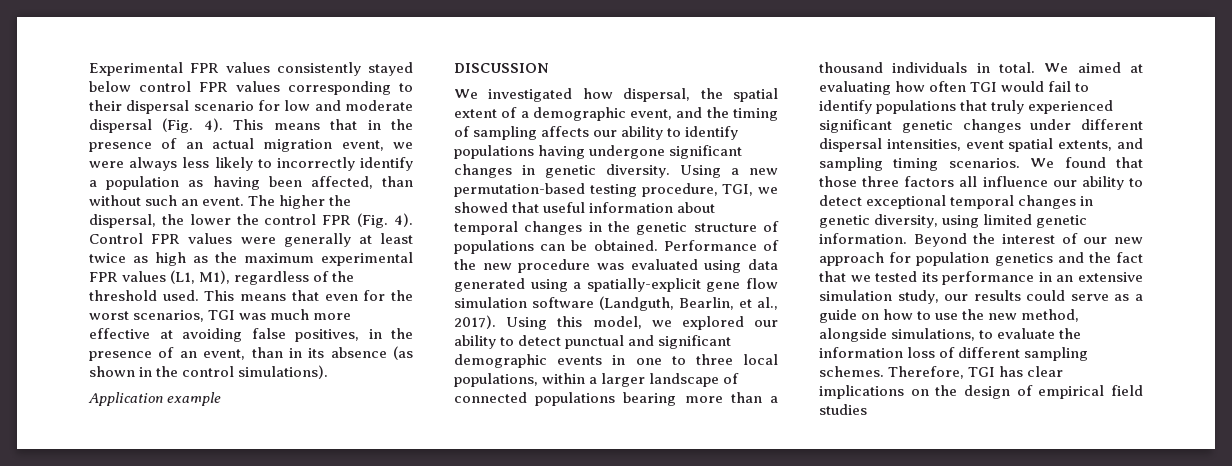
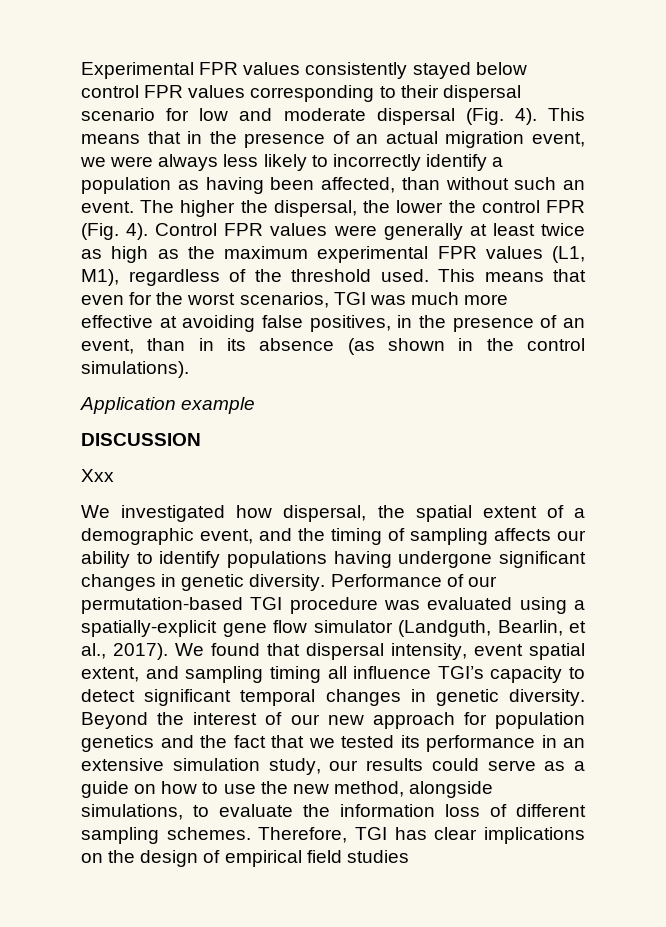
+ Xxx
- Using a new permutation-based testing procedure, TGI, we showed that useful information about temporal changes in the genetic structure of populations can be obtained. Performance of the new procedure was evaluated using data generated using a spatially-explicit gene flow simulation software (Landguth, Bearlin, et al., 2017).
+ Performance of our permutation-based TGI procedure was evaluated using a spatially-explicit gene flow simulator (Landguth, Bearlin, et al., 2017).
- Using this model, we explored our ability to detect punctual and significant demographic events in one to three local populations, within a larger landscape of connected populations bearing more than a thousand individuals in total. We aimed at evaluating how often TGI would fail to identify populations that truly experienced significant genetic changes under different dispersal intensities, event spatial extents, and sampling timing scenarios. We found that those three factors all influence our ability to detect exceptional temporal changes in genetic diversity, using limited genetic information.
+ We found that dispersal intensity, event spatial extent, and sampling timing all influence TGI’s capacity to detect significant temporal changes in genetic diversity.

